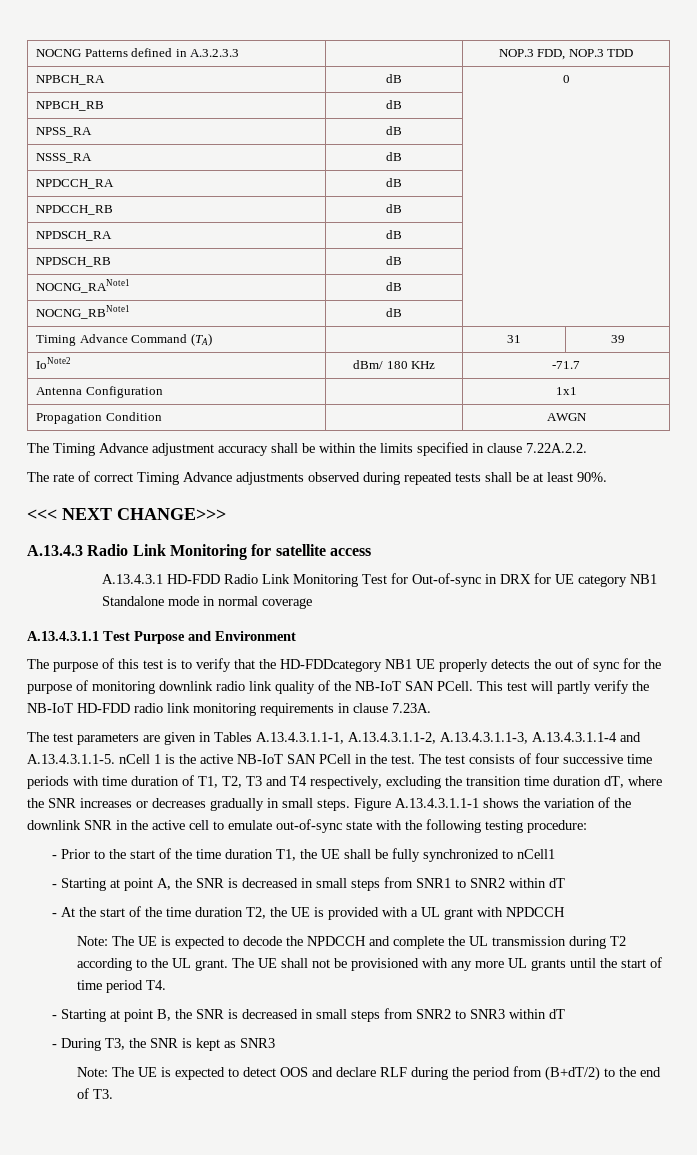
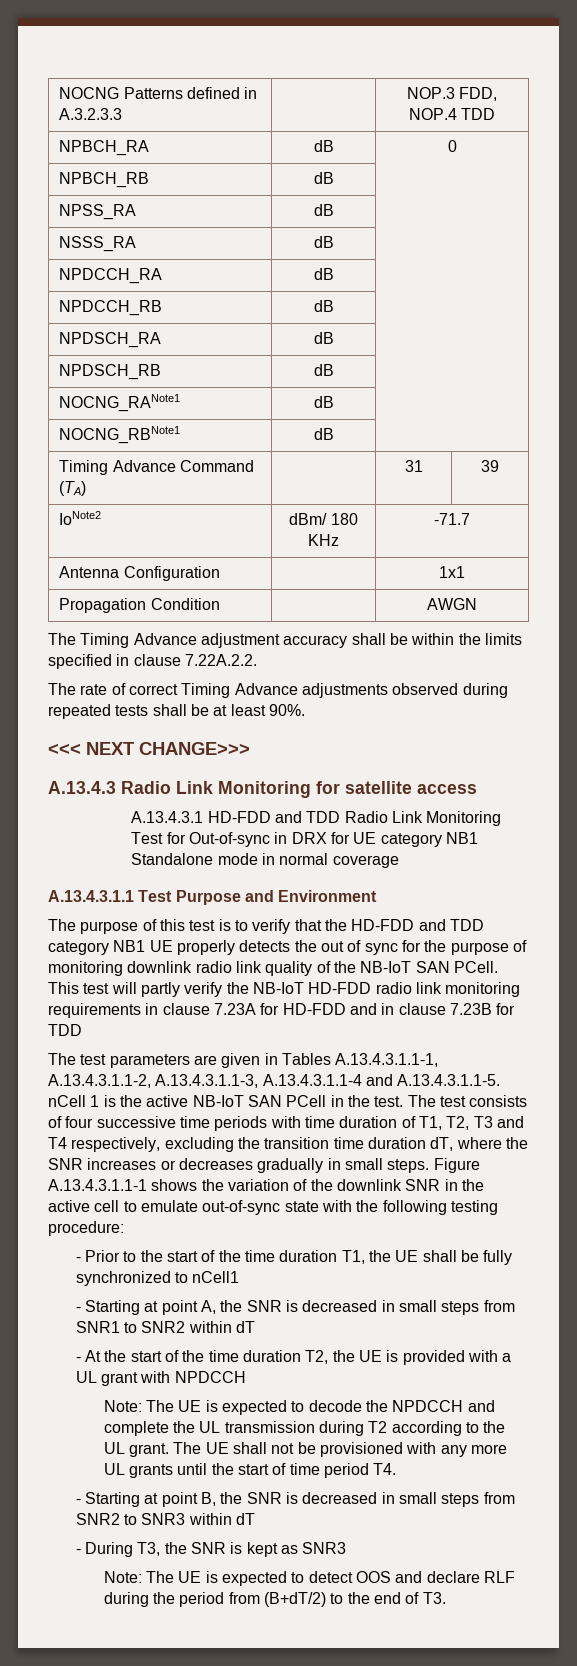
- NOCNG Patterns defined in A.3.2.3.3 | | NOP.3 FDD, NOP.3 TDD
+ NOCNG Patterns defined in A.3.2.3.3 | | NOP.3 FDD, NOP.4 TDD
- A.13.4.3.1 HD-FDD Radio Link Monitoring Test for Out-of-sync in DRX for UE category NB1 Standalone mode in normal coverage
+ A.13.4.3.1 HD-FDD and TDD Radio Link Monitoring Test for Out-of-sync in DRX for UE category NB1 Standalone mode in normal coverage
- The purpose of this test is to verify that the HD-FDDcategory NB1 UE properly detects the out of sync for the purpose of monitoring downlink radio link quality of the NB-IoT SAN PCell.
+ The purpose of this test is to verify that the HD-FDD and TDD category NB1 UE properly detects the out of sync for the purpose of monitoring downlink radio link quality of the NB-IoT SAN PCell.
- This test will partly verify the NB-IoT HD-FDD radio link monitoring requirements in clause 7.23A.
+ This test will partly verify the NB-IoT HD-FDD radio link monitoring requirements in clause 7.23A for HD-FDD and in clause 7.23B for TDD

